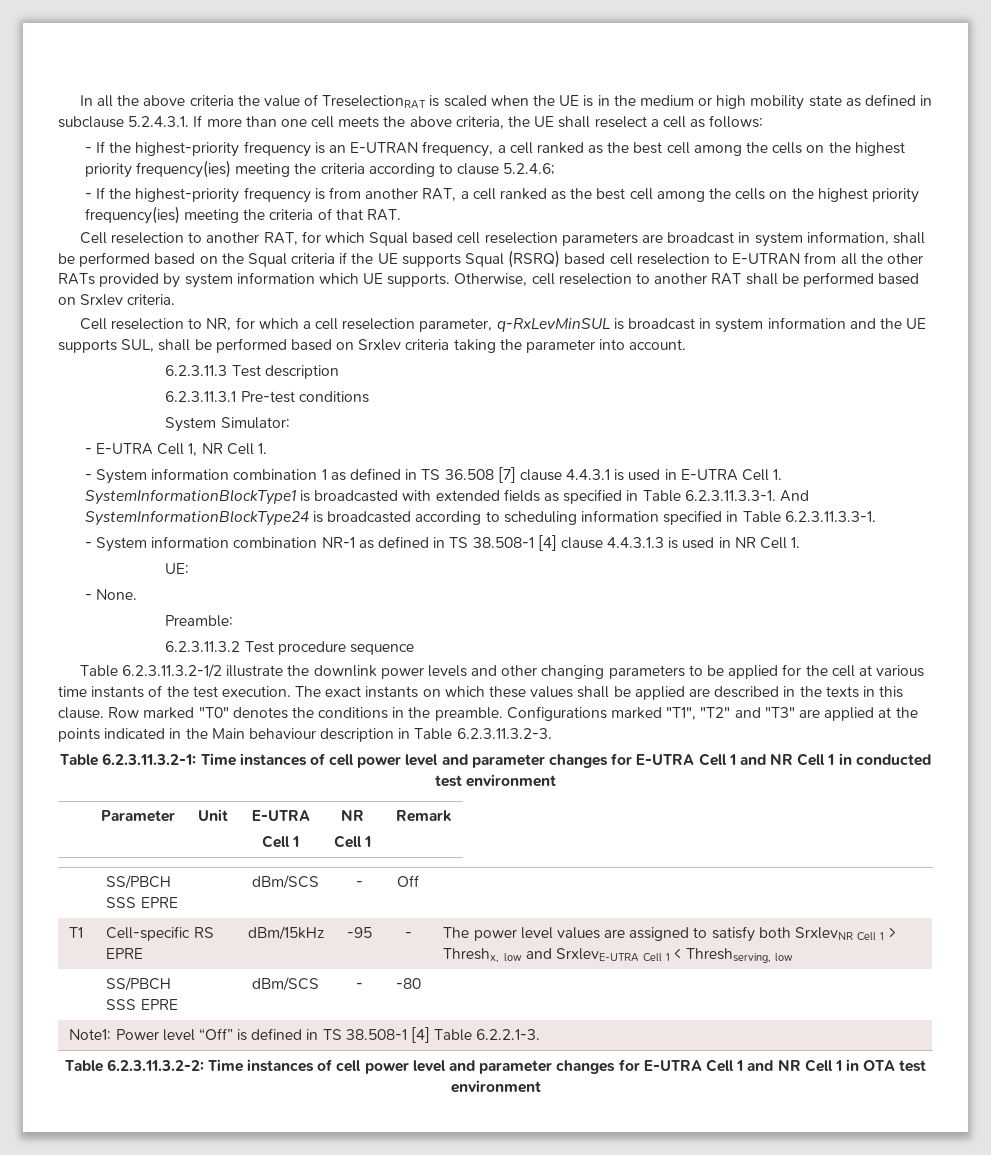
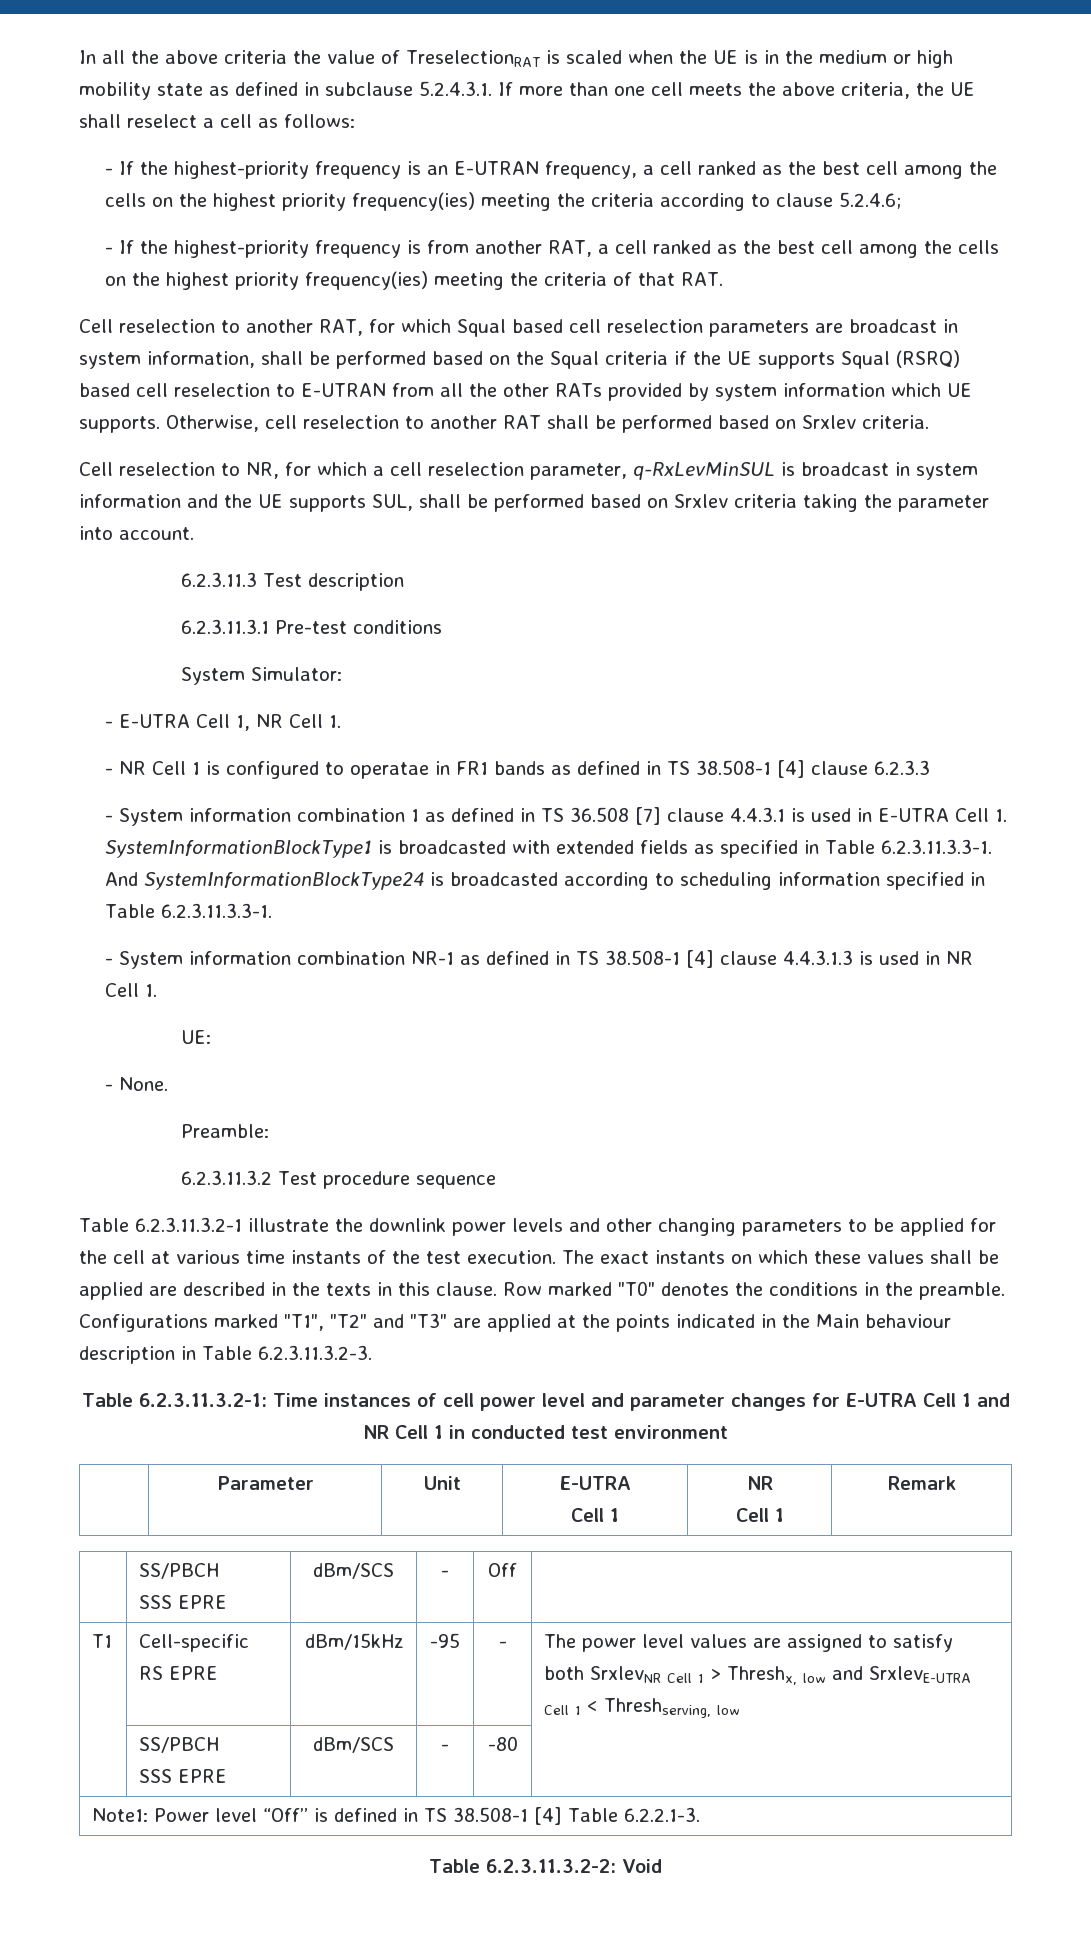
+ - NR Cell 1 is configured to operatae in FR1 bands as defined in TS 38.508-1 [4] clause 6.2.3.3
- Table 6.2.3.11.3.2-1/2 illustrate the downlink power levels and other changing parameters to be applied for the cell at various time instants of the test execution.
+ Table 6.2.3.11.3.2-1 illustrate the downlink power levels and other changing parameters to be applied for the cell at various time instants of the test execution.
- Table 6.2.3.11.3.2-2: Time instances of cell power level and parameter changes for E-UTRA Cell 1 and NR Cell 1 in OTA test environment
+ Table 6.2.3.11.3.2-2: Void

